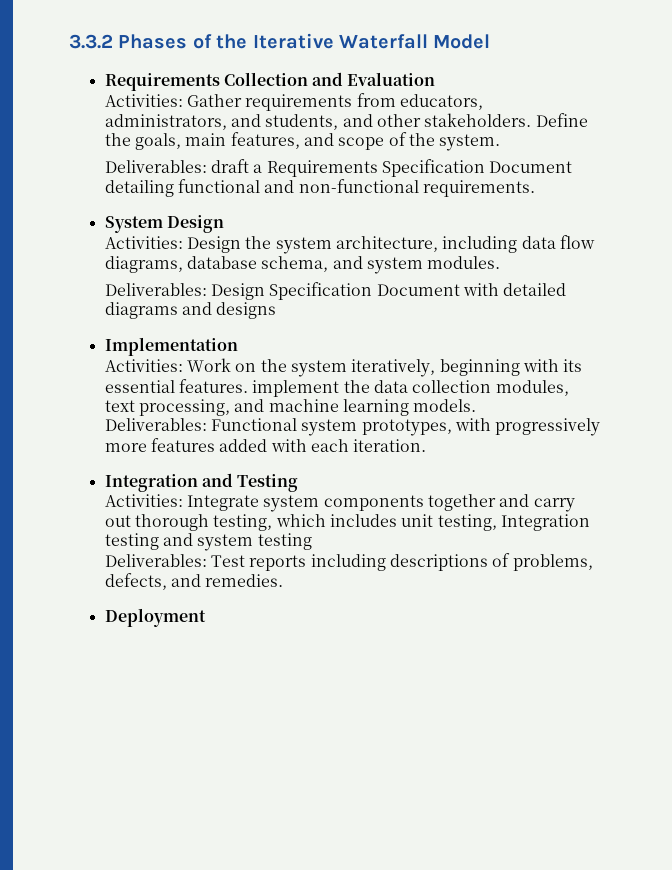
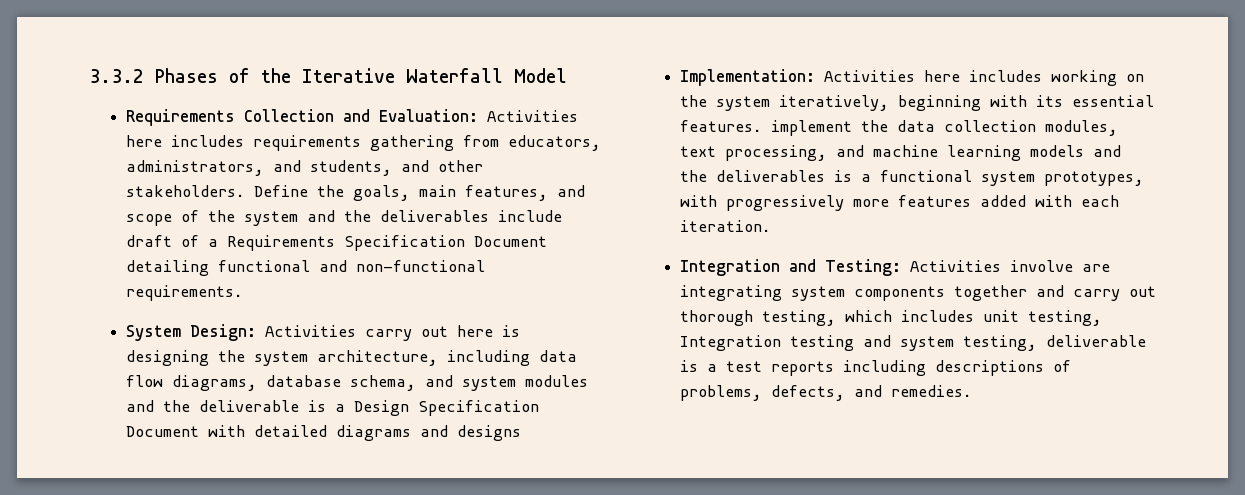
- Requirements Collection and Evaluation
- Activities: Gather requirements from educators, administrators, and students, and other stakeholders.
+ Requirements Collection and Evaluation: Activities here includes requirements gathering from educators, administrators, and students, and other stakeholders.
- Define the goals, main features, and scope of the system.
- Deliverables: draft a Requirements Specification Document detailing functional and non-functional requirements.
+ Define the goals, main features, and scope of the system and the deliverables include draft of a Requirements Specification Document detailing functional and non-functional requirements.
- System Design
- Activities: Design the system architecture, including data flow diagrams, database schema, and system modules.
- Deliverables: Design Specification Document with detailed diagrams and designs
+ System Design: Activities carry out here is designing the system architecture, including data flow diagrams, database schema, and system modules and the deliverable is a Design Specification Document with detailed diagrams and designs
- Implementation
- Activities: Work on the system iteratively, beginning with its essential features. implement the data collection modules, text processing, and machine learning models.
- Deliverables: Functional system prototypes, with progressively more features added with each iteration.
+ Implementation: Activities here includes working on the system iteratively, beginning with its essential features. implement the data collection modules, text processing, and machine learning models and the deliverables is a functional system prototypes, with progressively more features added with each iteration.
- Integration and Testing
- Activities: Integrate system components together and carry out thorough testing, which includes unit testing, Integration testing and system testing
- Deliverables: Test reports including descriptions of problems, defects, and remedies.
+ Integration and Testing: Activities involve are integrating system components together and carry out thorough testing, which includes unit testing, Integration testing and system testing, deliverable is a test reports including descriptions of problems, defects, and remedies.
- Deployment

